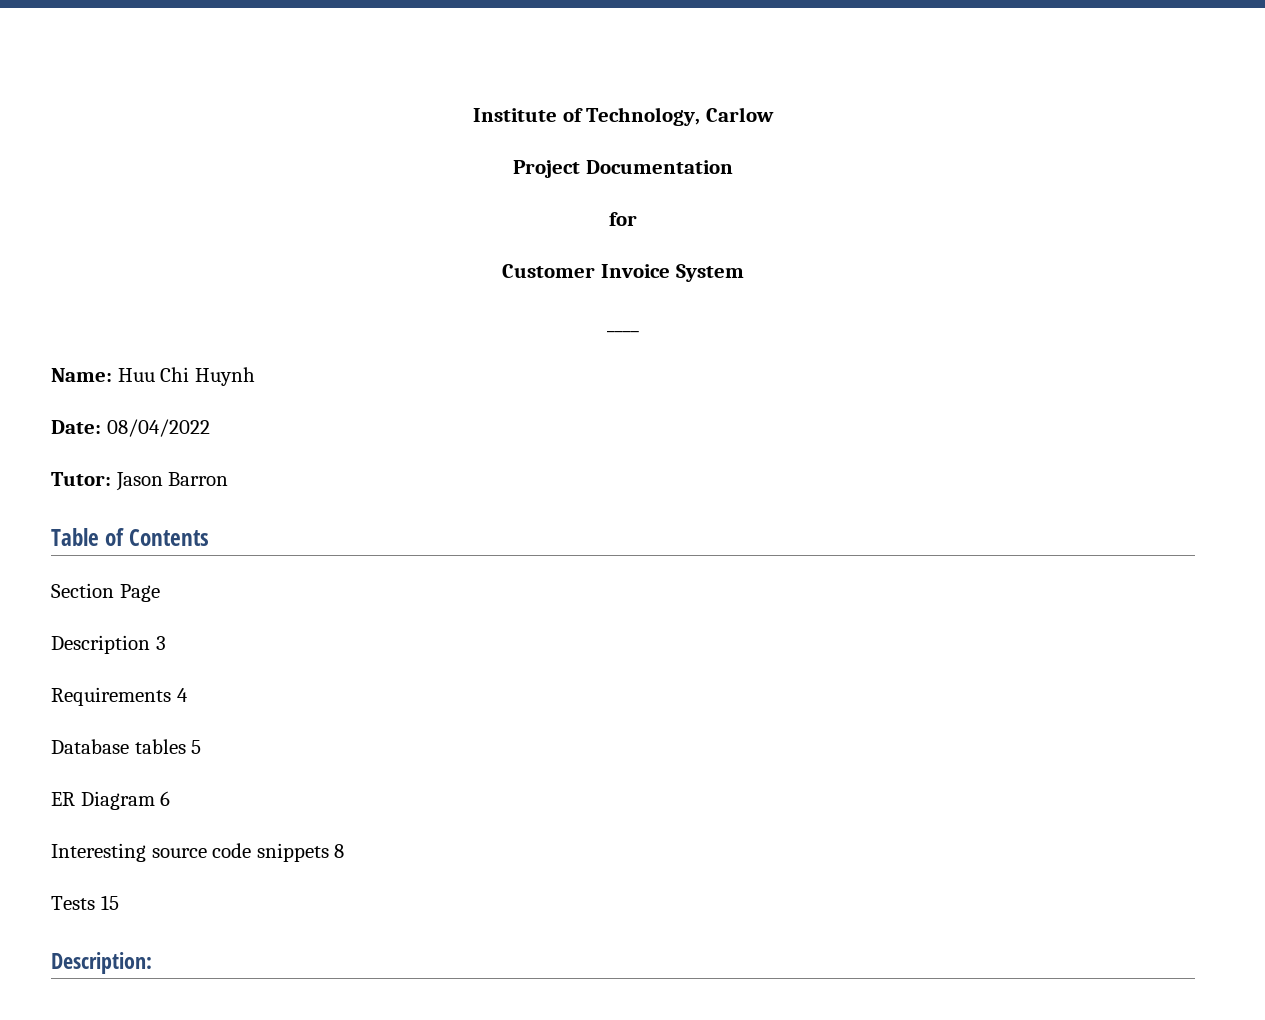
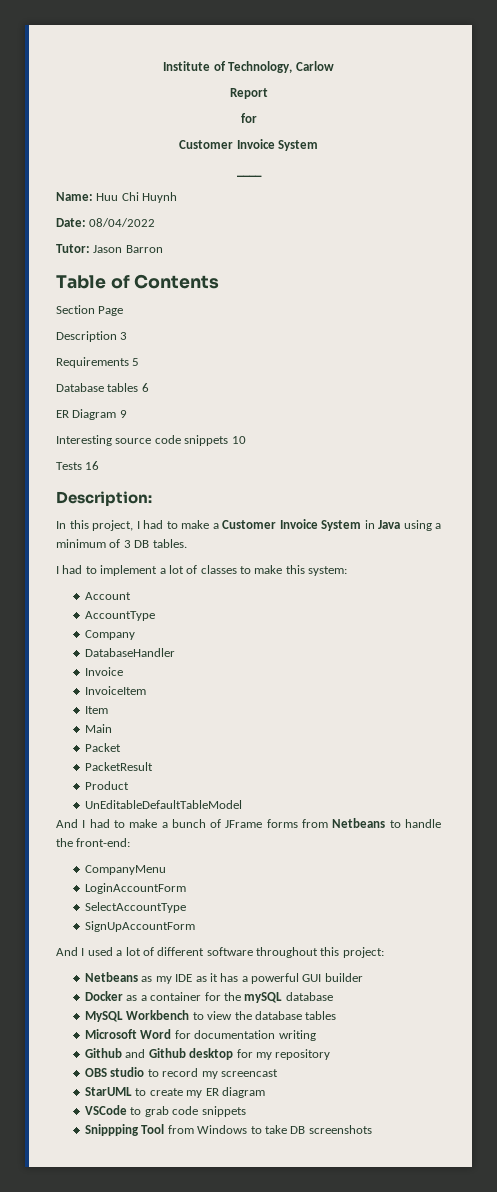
- Project Documentation
+ Report
- Requirements 4
+ Requirements 5
- Database tables 5
+ Database tables 6
- ER Diagram 6
+ ER Diagram 9
- Interesting source code snippets 8
+ Interesting source code snippets 10
- Tests 15
+ Tests 16
+ In this project, I had to make a Customer Invoice System in Java using a minimum of 3 DB tables.
+ I had to implement a lot of classes to make this system:
+ Account
+ AccountType
+ Company
+ DatabaseHandler
+ Invoice
+ InvoiceItem
+ Item
+ Main
+ Packet
+ PacketResult
+ Product
+ UnEditableDefaultTableModel
+ And I had to make a bunch of JFrame forms from Netbeans to handle the front-end:
+ CompanyMenu
+ LoginAccountForm
+ SelectAccountType
+ SignUpAccountForm
+ And I used a lot of different software throughout this project:
+ Netbeans as my IDE as it has a powerful GUI builder
+ Docker as a container for the mySQL database
+ MySQL Workbench to view the database tables
+ Microsoft Word for documentation writing
+ Github and Github desktop for my repository
+ OBS studio to record my screencast
+ StarUML to create my ER diagram
+ VSCode to grab code snippets
+ Snippping Tool from Windows to take DB screenshots

